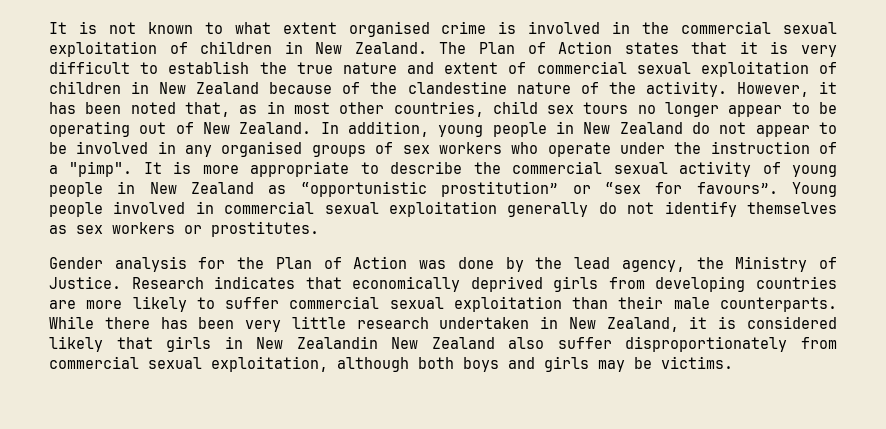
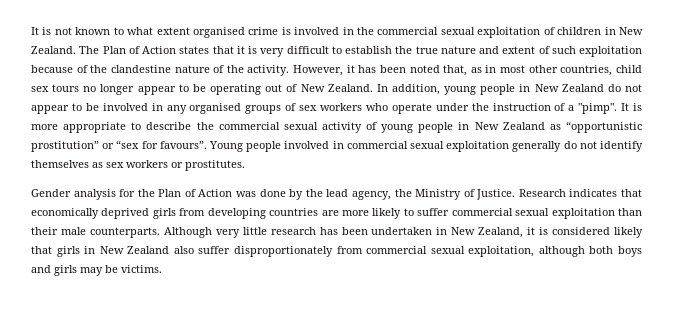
- The Plan of Action states that it is very difficult to establish the true nature and extent of commercial sexual exploitation of children in New Zealand because of the clandestine nature of the activity.
+ The Plan of Action states that it is very difficult to establish the true nature and extent of such exploitation because of the clandestine nature of the activity.
- While there has been very little research undertaken in New Zealand, it is considered likely that girls in New Zealandin New Zealand also suffer disproportionately from commercial sexual exploitation, although both boys and girls may be victims.
+ Although very little research has been undertaken in New Zealand, it is considered likely that girls in New Zealand also suffer disproportionately from commercial sexual exploitation, although both boys and girls may be victims.

